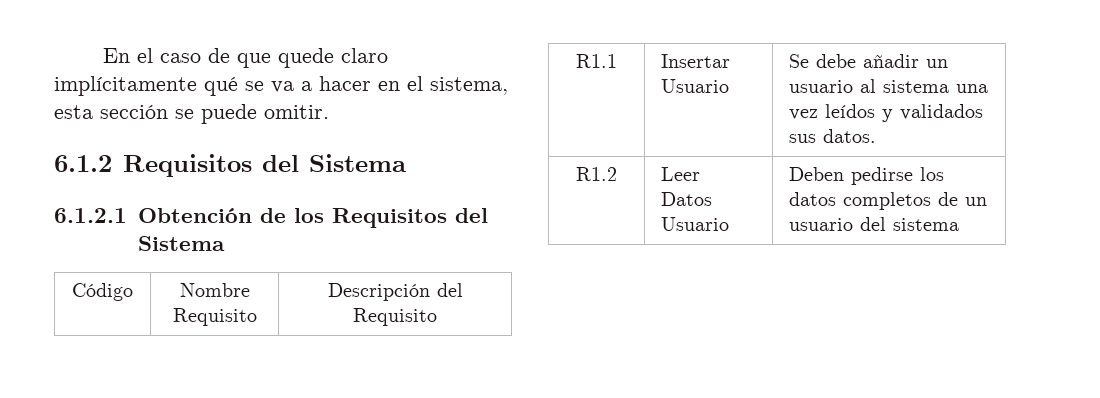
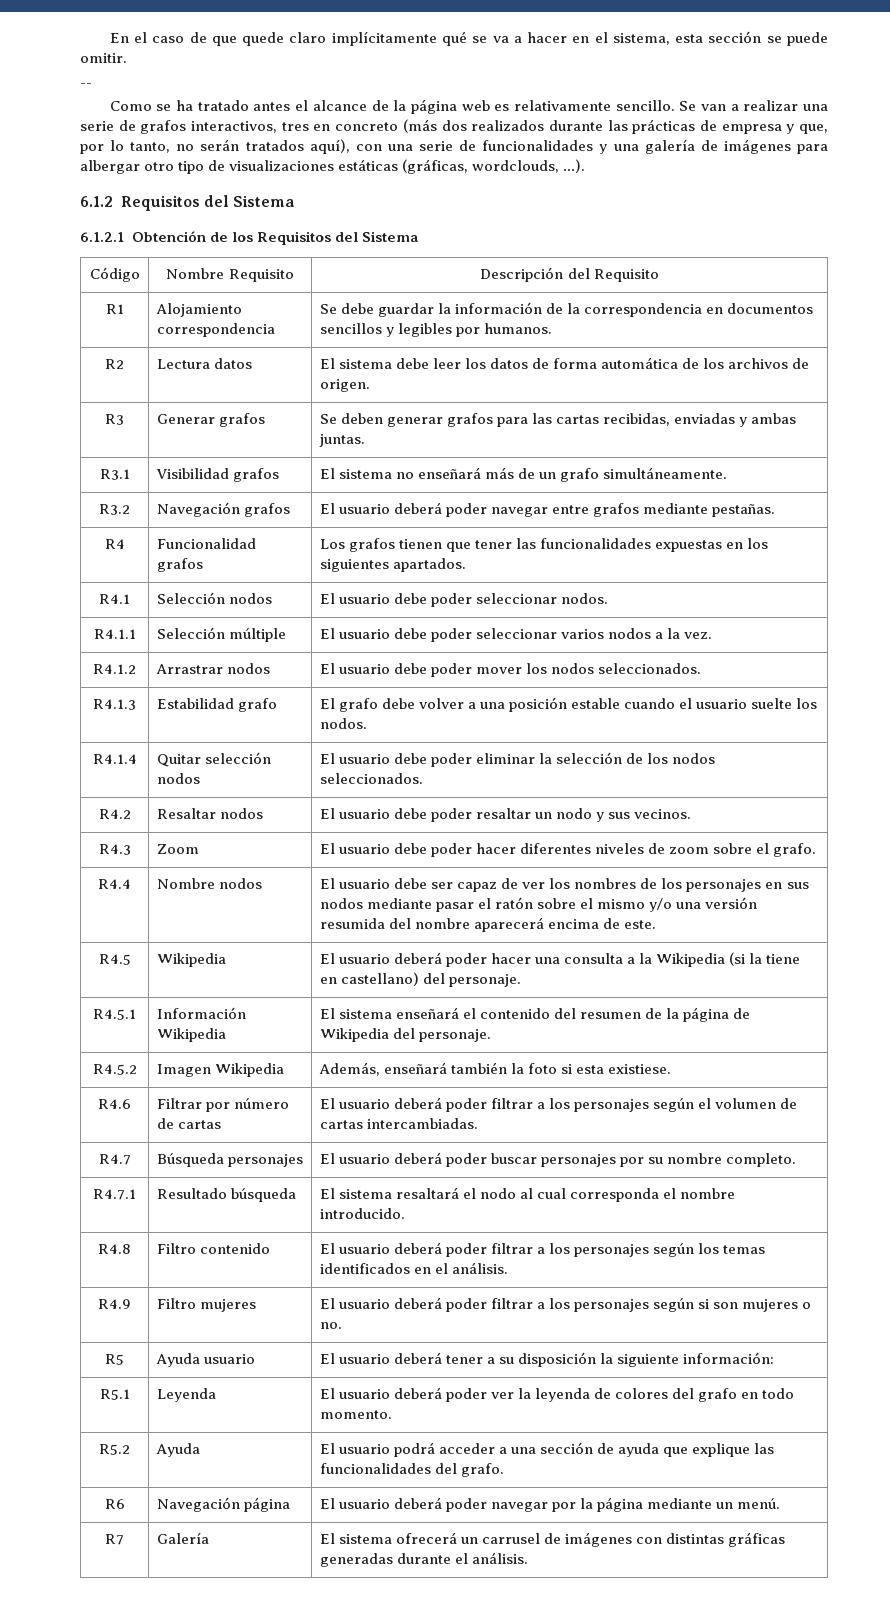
+ --
+ Como se ha tratado antes el alcance de la página web es relativamente sencillo. Se van a realizar una serie de grafos interactivos, tres en concreto (más dos realizados durante las prácticas de empresa y que, por lo tanto, no serán tratados aquí), con una serie de funcionalidades y una galería de imágenes para albergar otro tipo de visualizaciones estáticas (gráficas, wordclouds, …).
- R1.1 | Insertar Usuario | Se debe añadir un usuario al sistema una vez leídos y validados sus datos.
- R1.2 | Leer Datos Usuario | Deben pedirse los datos completos de un usuario del sistema
+ R1 | Alojamiento correspondencia | Se debe guardar la información de la correspondencia en documentos sencillos y legibles por humanos.
+ R2 | Lectura datos | El sistema debe leer los datos de forma automática de los archivos de origen.
+ R3 | Generar grafos | Se deben generar grafos para las cartas recibidas, enviadas y ambas juntas.
+ R3.1 | Visibilidad grafos | El sistema no enseñará más de un grafo simultáneamente.
+ R3.2 | Navegación grafos | El usuario deberá poder navegar entre grafos mediante pestañas.
+ R4 | Funcionalidad grafos | Los grafos tienen que tener las funcionalidades expuestas en los siguientes apartados.
+ R4.1 | Selección nodos | El usuario debe poder seleccionar nodos.
+ R4.1.1 | Selección múltiple | El usuario debe poder seleccionar varios nodos a la vez.
+ R4.1.2 | Arrastrar nodos | El usuario debe poder mover los nodos seleccionados.
+ R4.1.3 | Estabilidad grafo | El grafo debe volver a una posición estable cuando el usuario suelte los nodos.
+ R4.1.4 | Quitar selección nodos | El usuario debe poder eliminar la selección de los nodos seleccionados.
+ R4.2 | Resaltar nodos | El usuario debe poder resaltar un nodo y sus vecinos.
+ R4.3 | Zoom | El usuario debe poder hacer diferentes niveles de zoom sobre el grafo.
+ R4.4 | Nombre nodos | El usuario debe ser capaz de ver los nombres de los personajes en sus nodos mediante pasar el ratón sobre el mismo y/o una versión resumida del nombre aparecerá encima de este.
+ R4.5 | Wikipedia | El usuario deberá poder hacer una consulta a la Wikipedia (si la tiene en castellano) del personaje.
+ R4.5.1 | Información Wikipedia | El sistema enseñará el contenido del resumen de la página de Wikipedia del personaje.
+ R4.5.2 | Imagen Wikipedia | Además, enseñará también la foto si esta existiese.
+ R4.6 | Filtrar por número de cartas | El usuario deberá poder filtrar a los personajes según el volumen de cartas intercambiadas.
+ R4.7 | Búsqueda personajes | El usuario deberá poder buscar personajes por su nombre completo.
+ R4.7.1 | Resultado búsqueda | El sistema resaltará el nodo al cual corresponda el nombre introducido.
+ R4.8 | Filtro contenido | El usuario deberá poder filtrar a los personajes según los temas identificados en el análisis.
+ R4.9 | Filtro mujeres | El usuario deberá poder filtrar a los personajes según si son mujeres o no.
+ R5 | Ayuda usuario | El usuario deberá tener a su disposición la siguiente información:
+ R5.1 | Leyenda | El usuario deberá poder ver la leyenda de colores del grafo en todo momento.
+ R5.2 | Ayuda | El usuario podrá acceder a una sección de ayuda que explique las funcionalidades del grafo.
+ R6 | Navegación página | El usuario deberá poder navegar por la página mediante un menú.
+ R7 | Galería | El sistema ofrecerá un carrusel de imágenes con distintas gráficas generadas durante el análisis.

